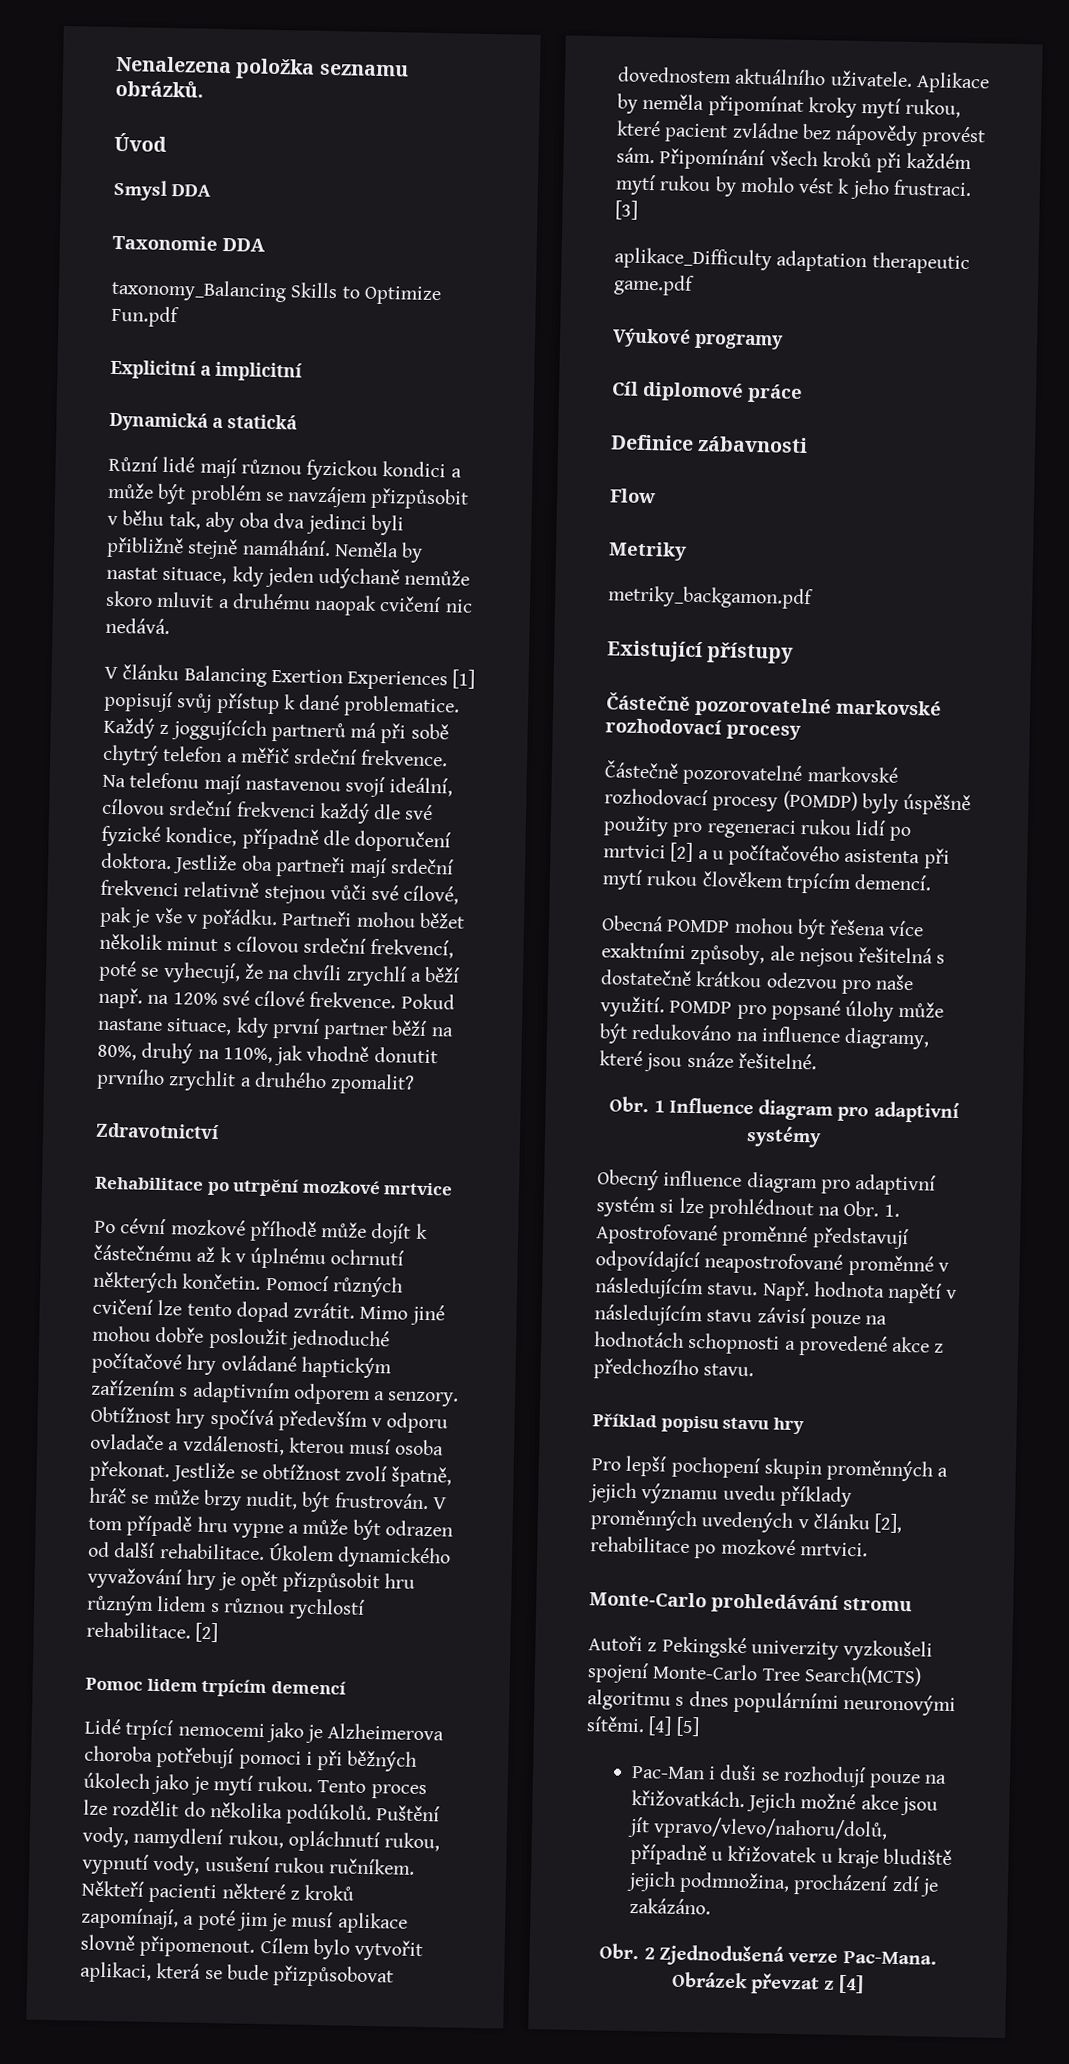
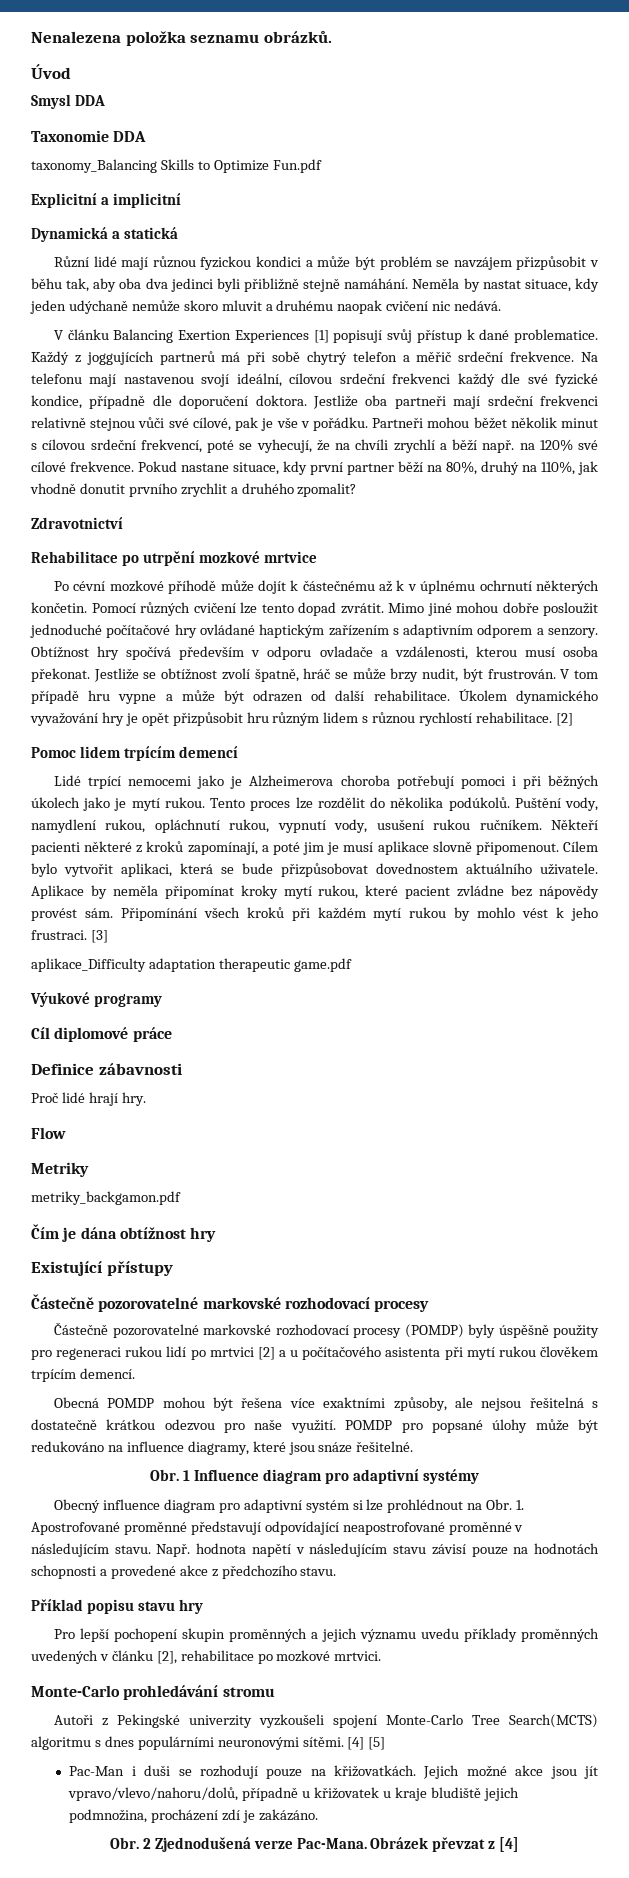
+ Proč lidé hrají hry.
+ Čím je dána obtížnost hry

